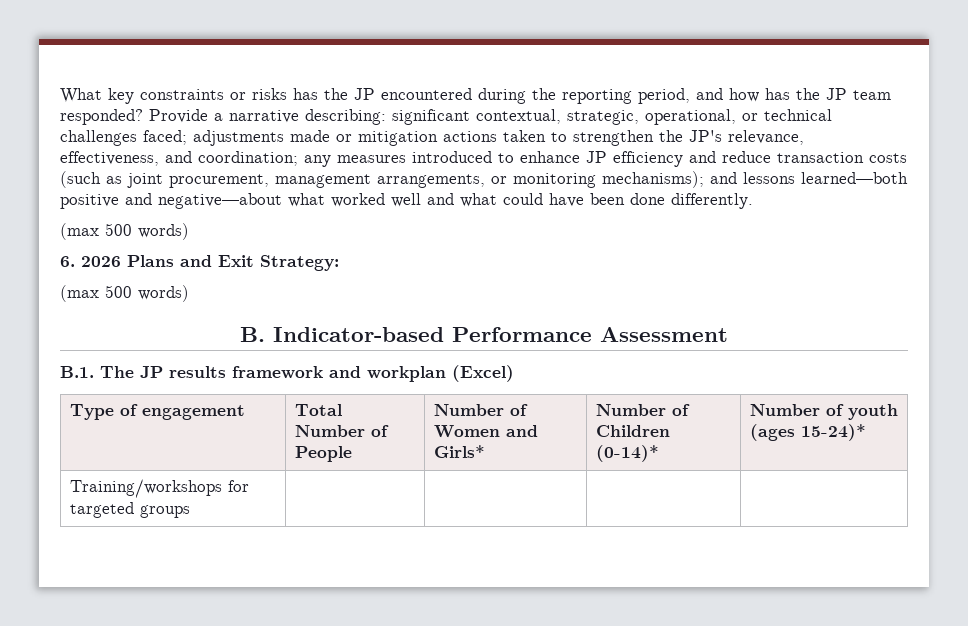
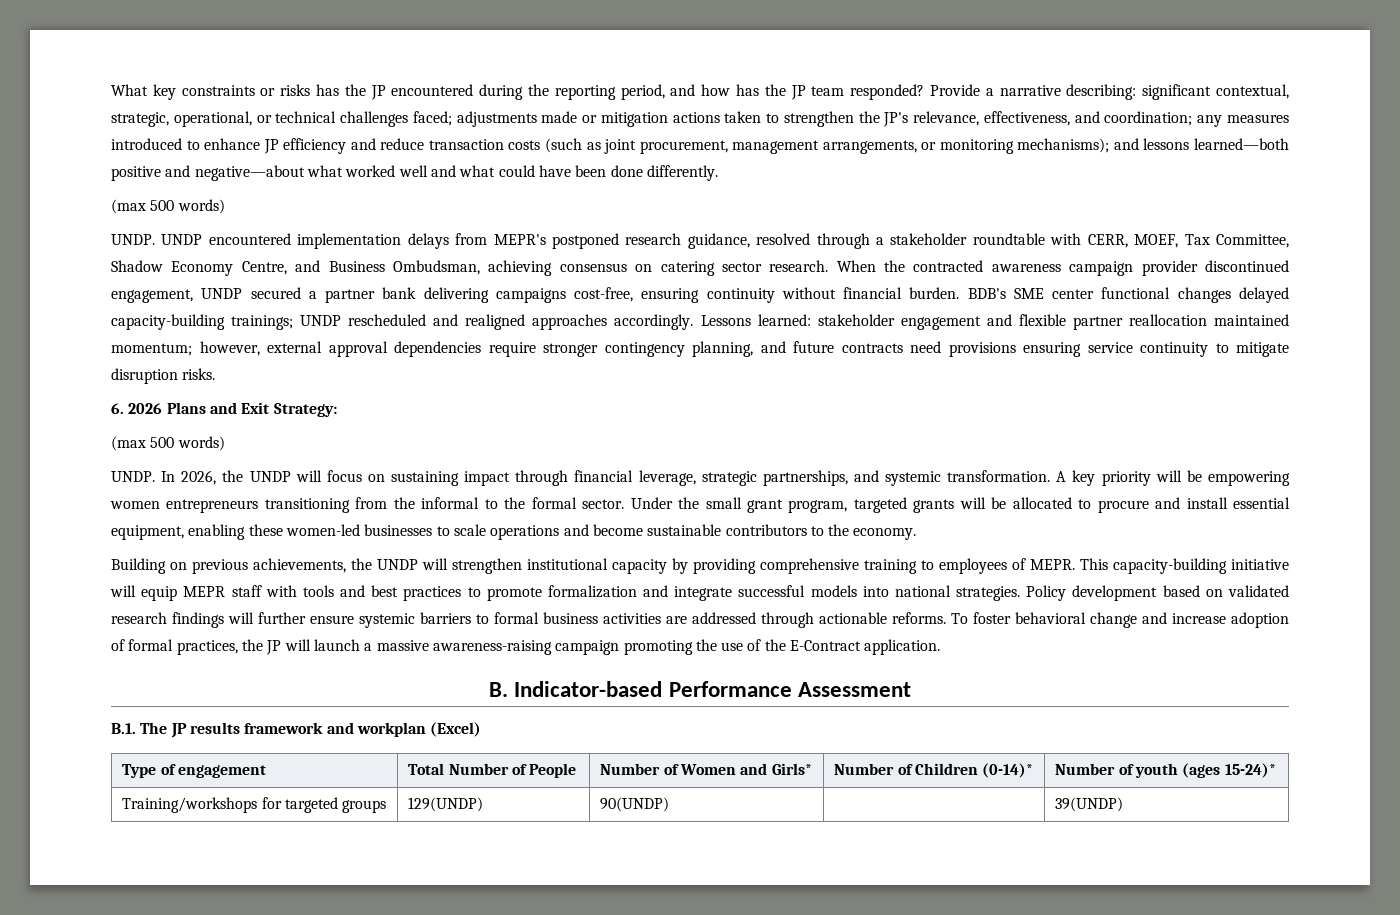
+ UNDP. UNDP encountered implementation delays from MEPR's postponed research guidance, resolved through a stakeholder roundtable with CERR, MOEF, Tax Committee, Shadow Economy Centre, and Business Ombudsman, achieving consensus on catering sector research. When the contracted awareness campaign provider discontinued engagement, UNDP secured a partner bank delivering campaigns cost-free, ensuring continuity without financial burden. BDB's SME center functional changes delayed capacity-building trainings; UNDP rescheduled and realigned approaches accordingly. Lessons learned: stakeholder engagement and flexible partner reallocation maintained momentum; however, external approval dependencies require stronger contingency planning, and future contracts need provisions ensuring service continuity to mitigate disruption risks.
+ UNDP. In 2026, the UNDP will focus on sustaining impact through financial leverage, strategic partnerships, and systemic transformation. A key priority will be empowering women entrepreneurs transitioning from the informal to the formal sector. Under the small grant program, targeted grants will be allocated to procure and install essential equipment, enabling these women-led businesses to scale operations and become sustainable contributors to the economy.
+ Building on previous achievements, the UNDP will strengthen institutional capacity by providing comprehensive training to employees of MEPR. This capacity-building initiative will equip MEPR staff with tools and best practices to promote formalization and integrate successful models into national strategies. Policy development based on validated research findings will further ensure systemic barriers to formal business activities are addressed through actionable reforms. To foster behavioral change and increase adoption of formal practices, the JP will launch a massive awareness-raising campaign promoting the use of the E-Contract application.
- Training/workshops for targeted groups | | | |
+ Training/workshops for targeted groups | 129(UNDP) | 90(UNDP) | | 39(UNDP)

